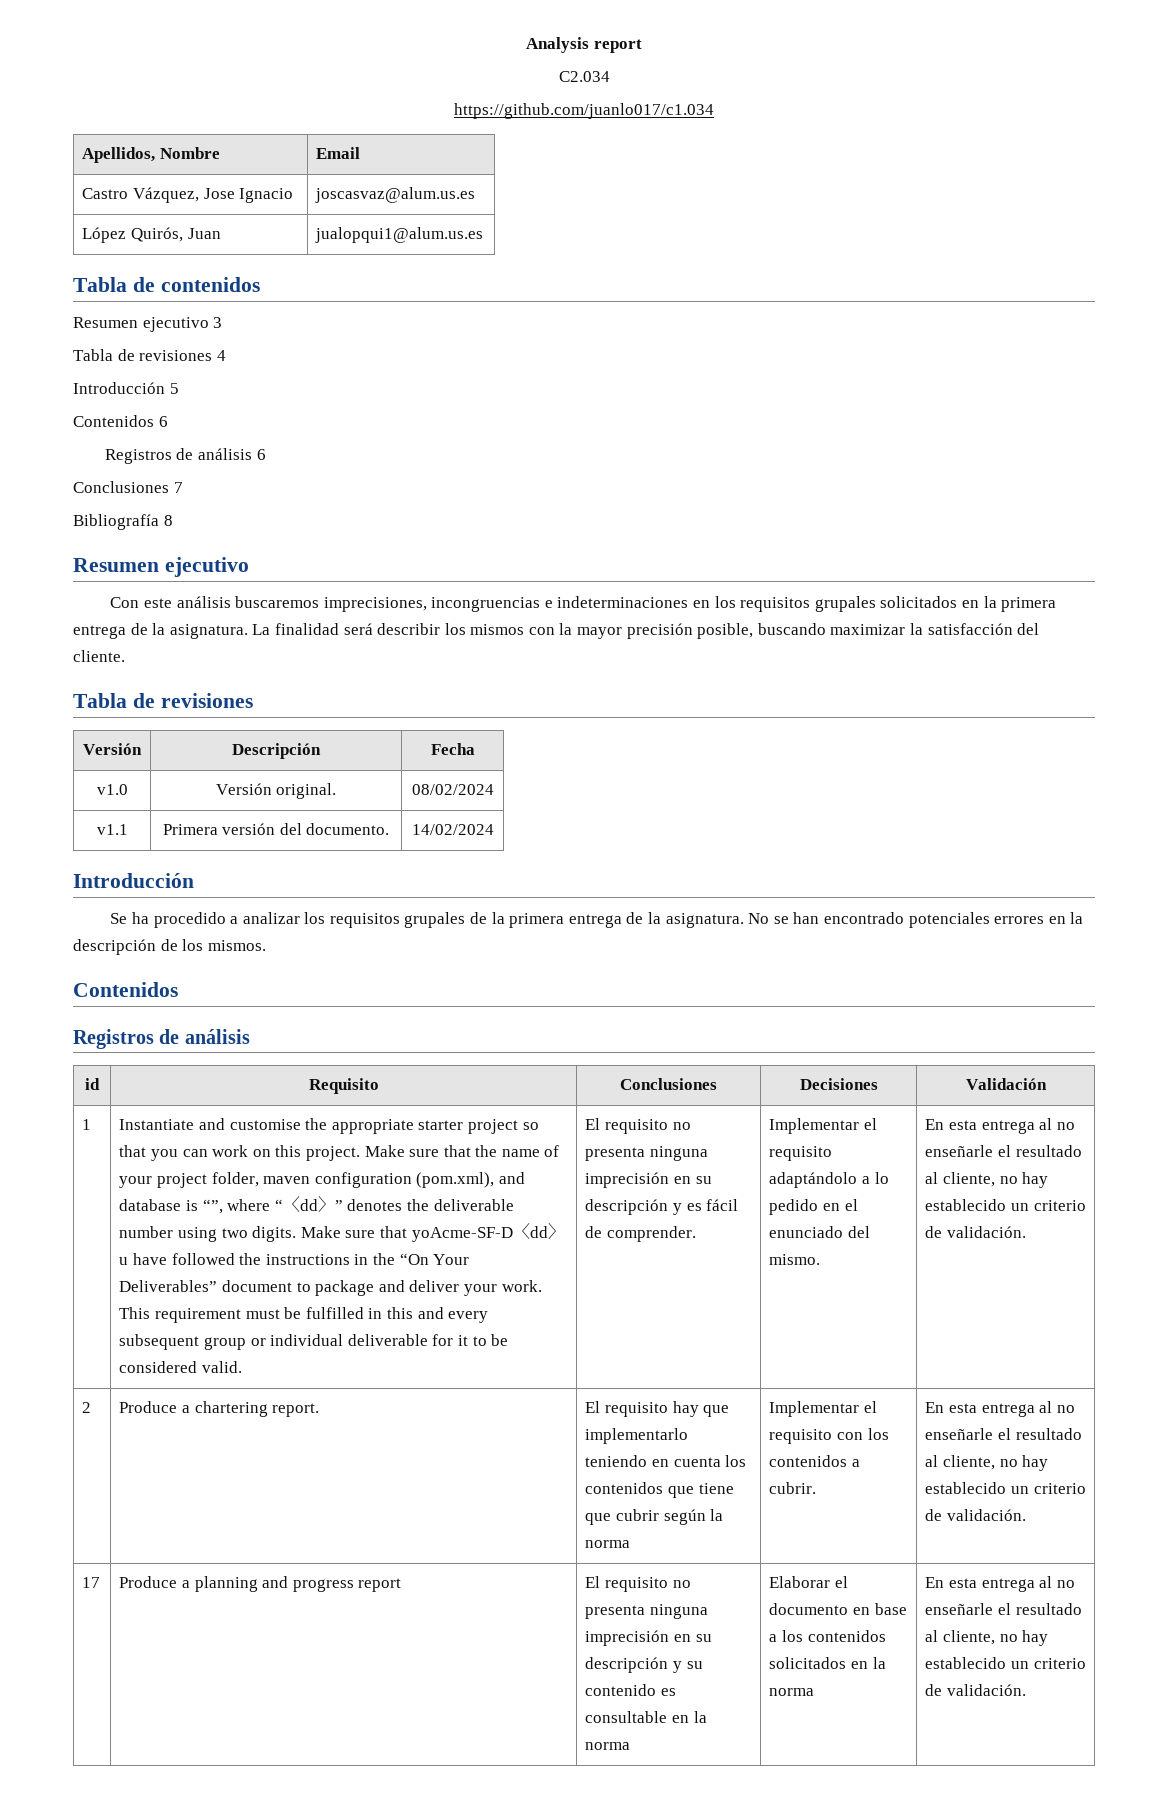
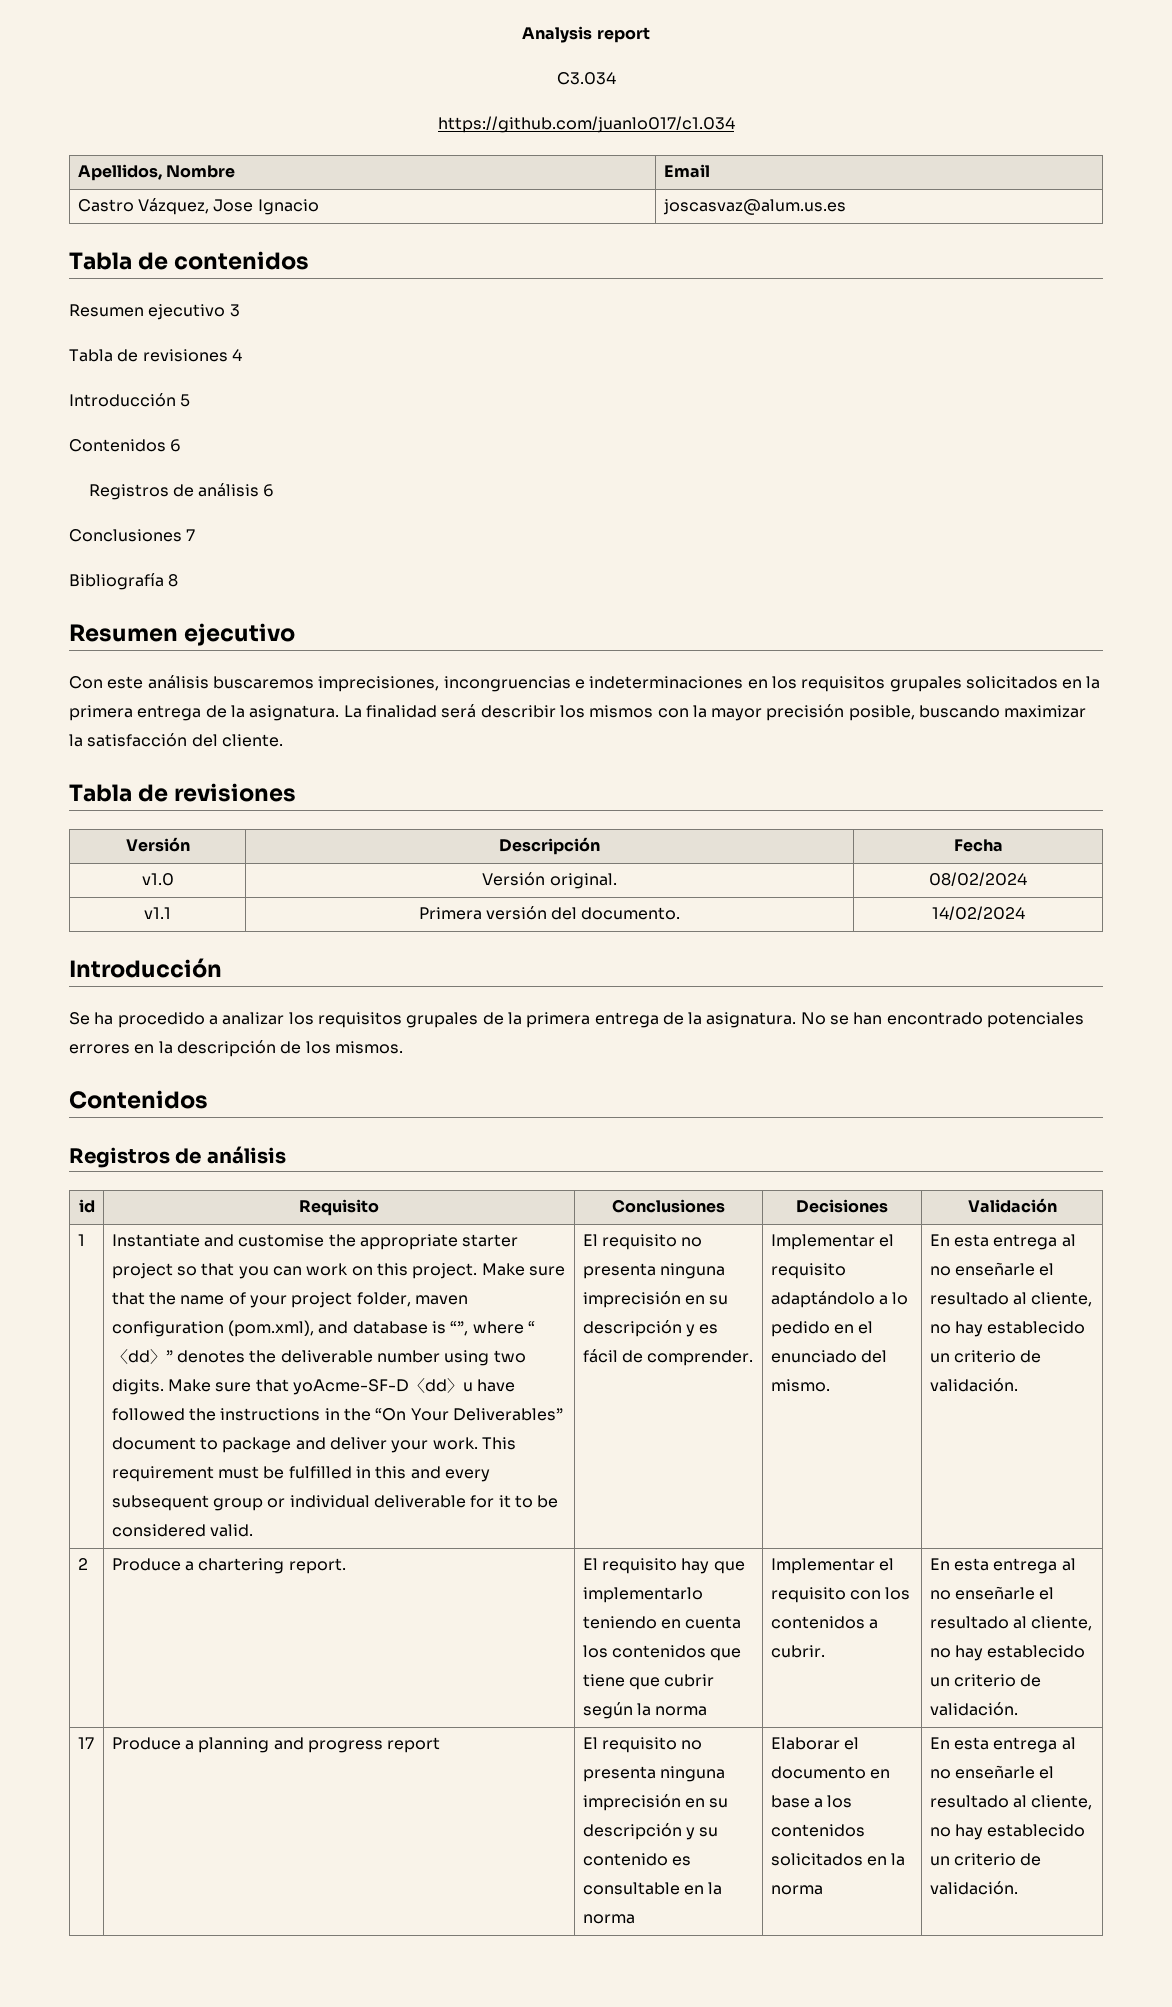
- C2.034
+ C3.034
- López Quirós, Juan | jualopqui1@alum.us.es

